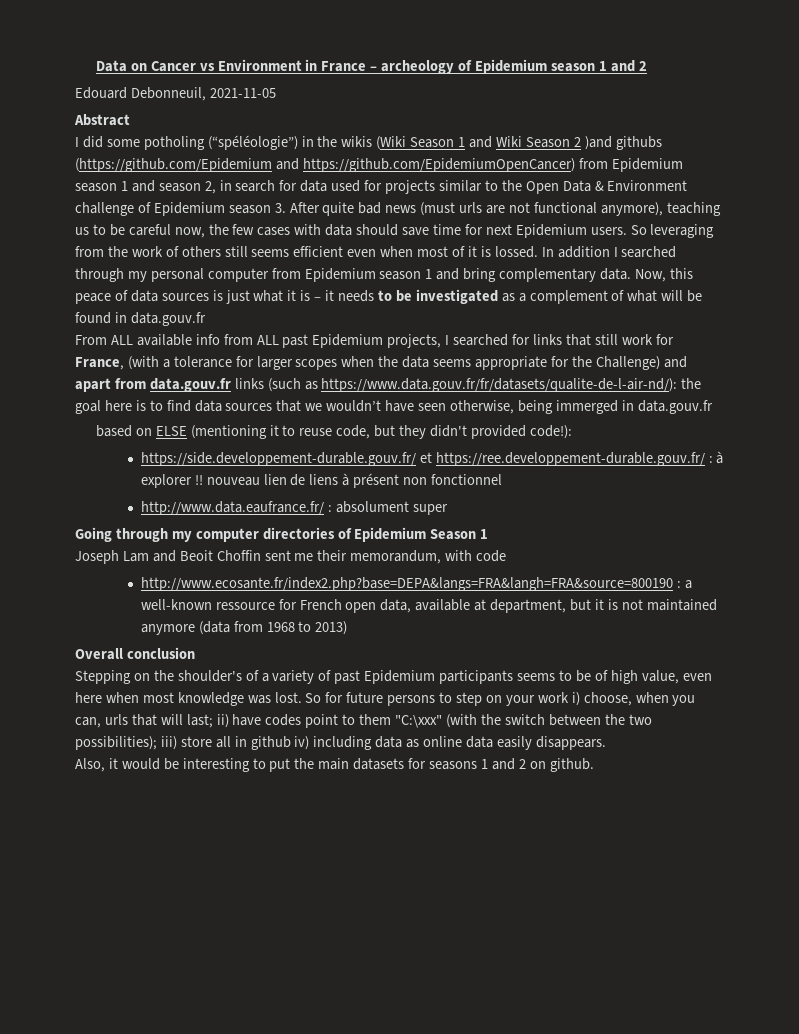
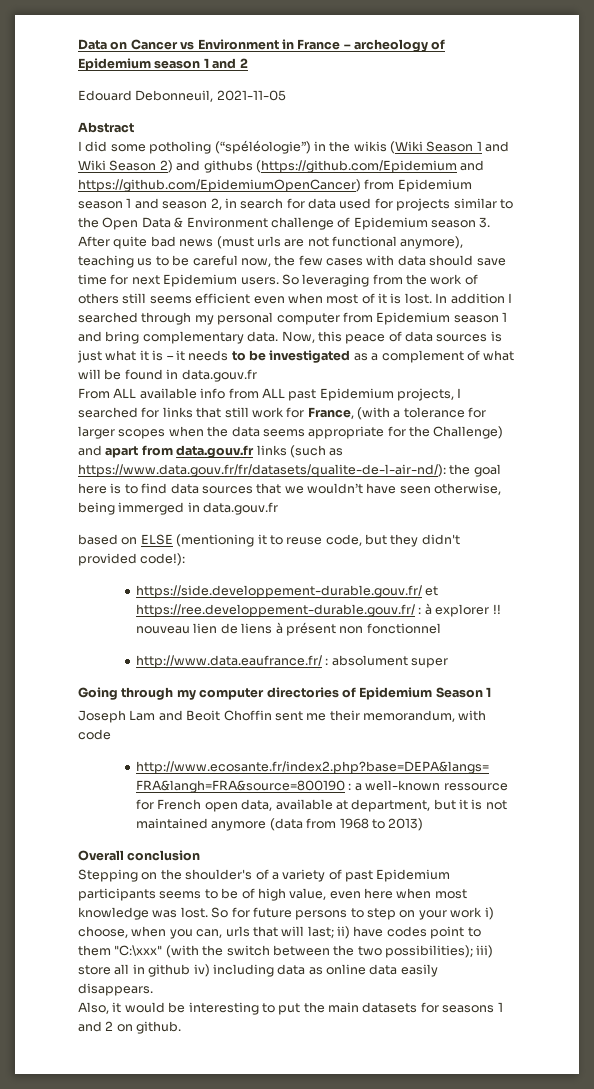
- I did some potholing (“spéléologie”) in the wikis (Wiki Season 1 and Wiki Season 2 )and githubs (https://github.com/Epidemium and https://github.com/EpidemiumOpenCancer) from Epidemium season 1 and season 2, in search for data used for projects similar to the Open Data & Environment challenge of Epidemium season 3. After quite bad news (must urls are not functional anymore), teaching us to be careful now, the few cases with data should save time for next Epidemium users.
+ I did some potholing (“spéléologie”) in the wikis (Wiki Season 1 and Wiki Season 2) and githubs (https://github.com/Epidemium and https://github.com/EpidemiumOpenCancer) from Epidemium season 1 and season 2, in search for data used for projects similar to the Open Data & Environment challenge of Epidemium season 3. After quite bad news (must urls are not functional anymore), teaching us to be careful now, the few cases with data should save time for next Epidemium users.
- So leveraging from the work of others still seems efficient even when most of it is lossed.
+ So leveraging from the work of others still seems efficient even when most of it is lost.

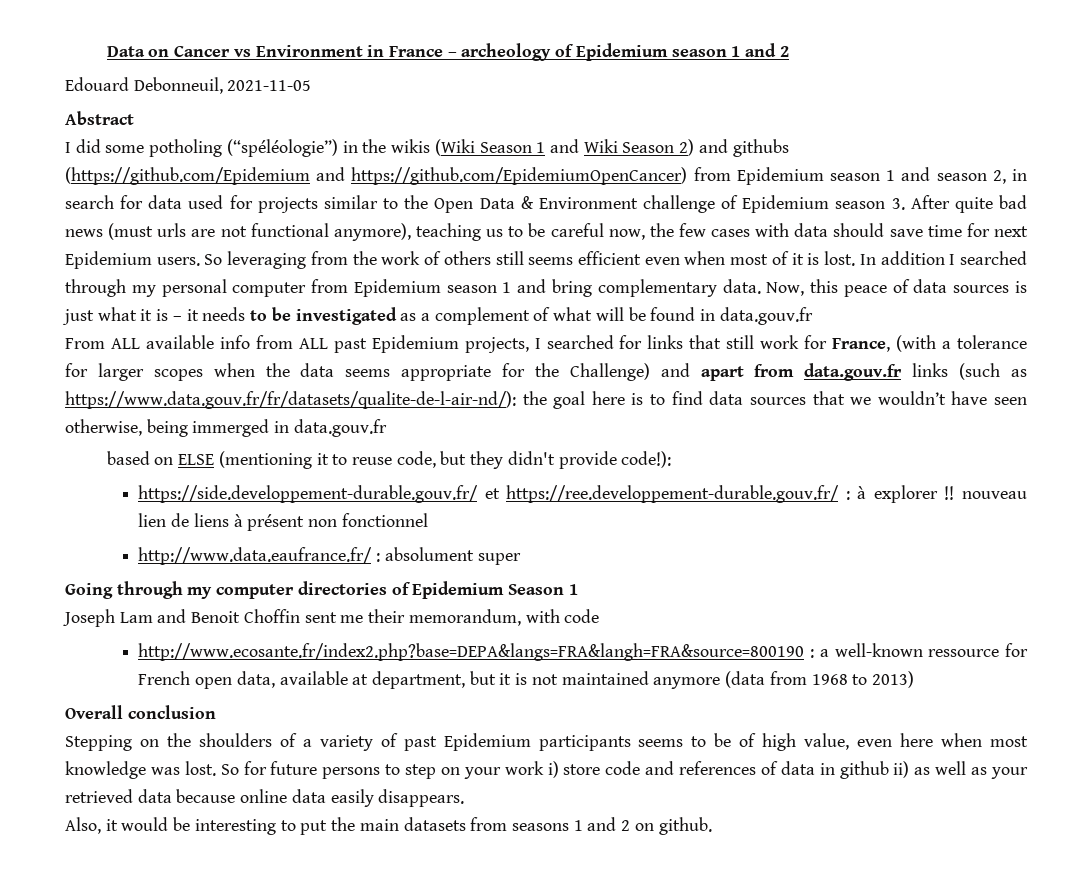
- based on ELSE (mentioning it to reuse code, but they didn't provided code!):
+ based on ELSE (mentioning it to reuse code, but they didn't provide code!):
- Joseph Lam and Beoit Choffin sent me their memorandum, with code
+ Joseph Lam and Benoit Choffin sent me their memorandum, with code
- Stepping on the shoulder's of a variety of past Epidemium participants seems to be of high value, even here when most knowledge was lost.
+ Stepping on the shoulders of a variety of past Epidemium participants seems to be of high value, even here when most knowledge was lost.
- So for future persons to step on your work i) choose, when you can, urls that will last; ii) have codes point to them "C:\xxx" (with the switch between the two possibilities); iii) store all in github iv) including data as online data easily disappears.
+ So for future persons to step on your work i) store code and references of data in github ii) as well as your retrieved data because online data easily disappears.
- Also, it would be interesting to put the main datasets for seasons 1 and 2 on github.
+ Also, it would be interesting to put the main datasets from seasons 1 and 2 on github.

